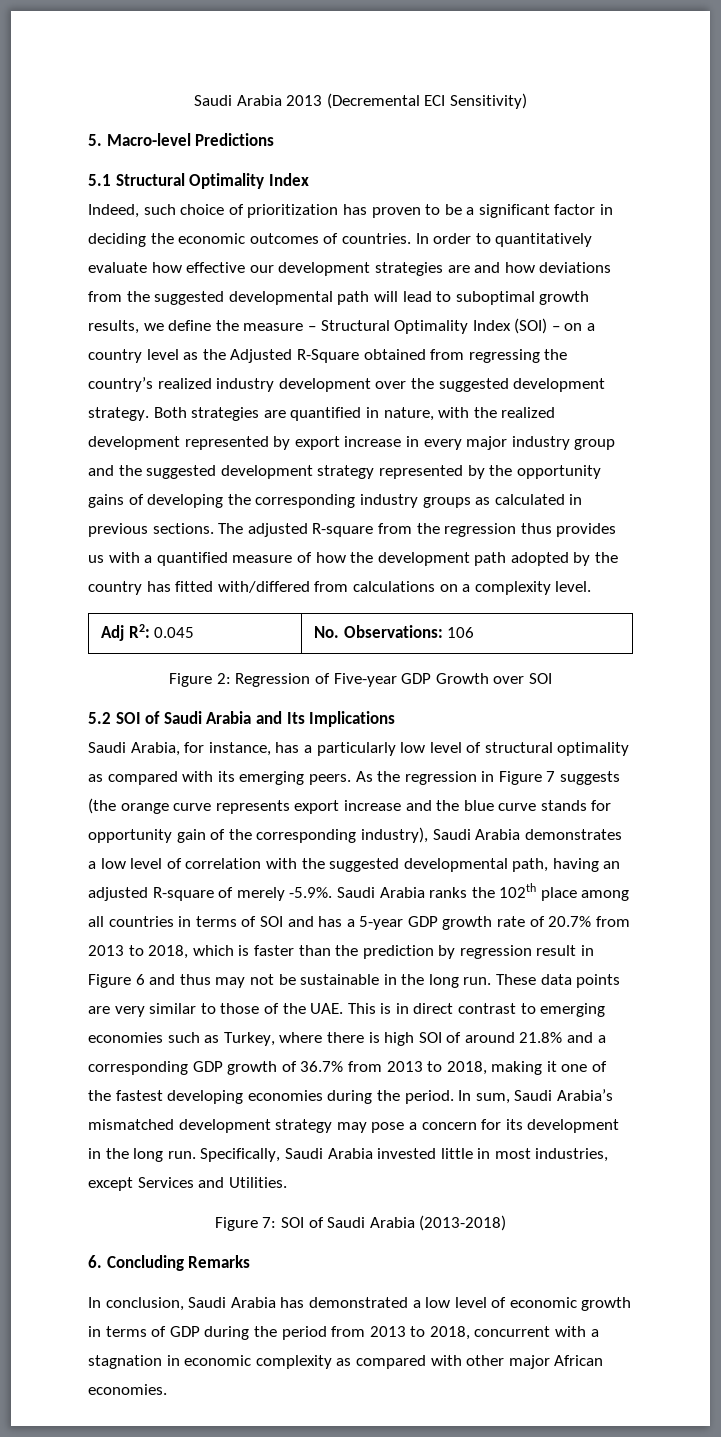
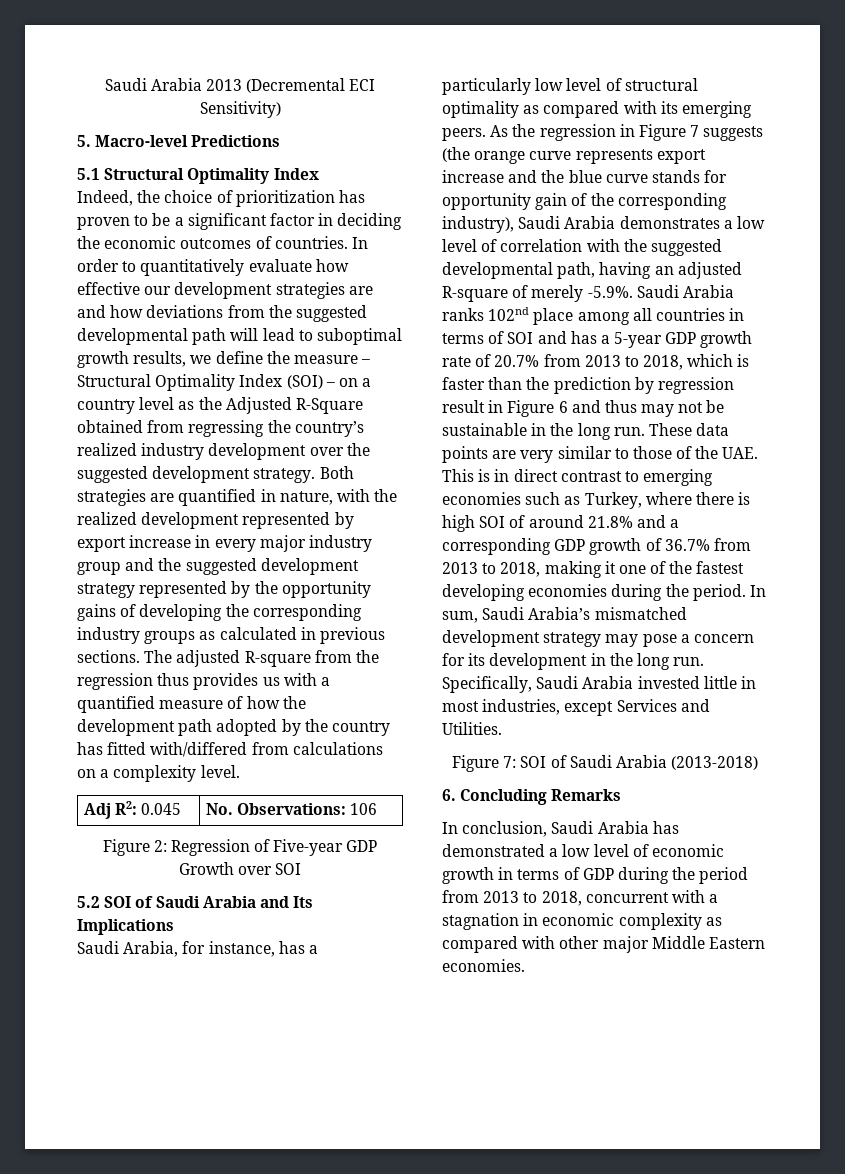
- Indeed, such choice of prioritization has proven to be a significant factor in deciding the economic outcomes of countries.
+ Indeed, the choice of prioritization has proven to be a significant factor in deciding the economic outcomes of countries.
- As the regression in Figure 7 suggests (the orange curve represents export increase and the blue curve stands for opportunity gain of the corresponding industry), Saudi Arabia demonstrates a low level of correlation with the suggested developmental path, having an adjusted R-square of merely -5.9%. Saudi Arabia ranks the 102th place among all countries in terms of SOI and has a 5-year GDP growth rate of 20.7% from 2013 to 2018, which is faster than the prediction by regression result in Figure 6 and thus may not be sustainable in the long run.
+ As the regression in Figure 7 suggests (the orange curve represents export increase and the blue curve stands for opportunity gain of the corresponding industry), Saudi Arabia demonstrates a low level of correlation with the suggested developmental path, having an adjusted R-square of merely -5.9%. Saudi Arabia ranks 102nd place among all countries in terms of SOI and has a 5-year GDP growth rate of 20.7% from 2013 to 2018, which is faster than the prediction by regression result in Figure 6 and thus may not be sustainable in the long run.
- In conclusion, Saudi Arabia has demonstrated a low level of economic growth in terms of GDP during the period from 2013 to 2018, concurrent with a stagnation in economic complexity as compared with other major African economies.
+ In conclusion, Saudi Arabia has demonstrated a low level of economic growth in terms of GDP during the period from 2013 to 2018, concurrent with a stagnation in economic complexity as compared with other major Middle Eastern economies.

